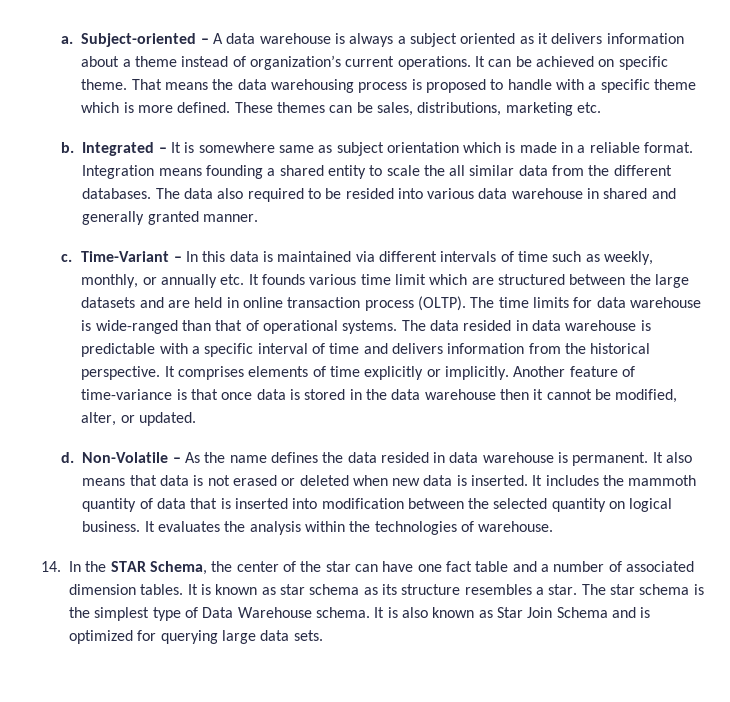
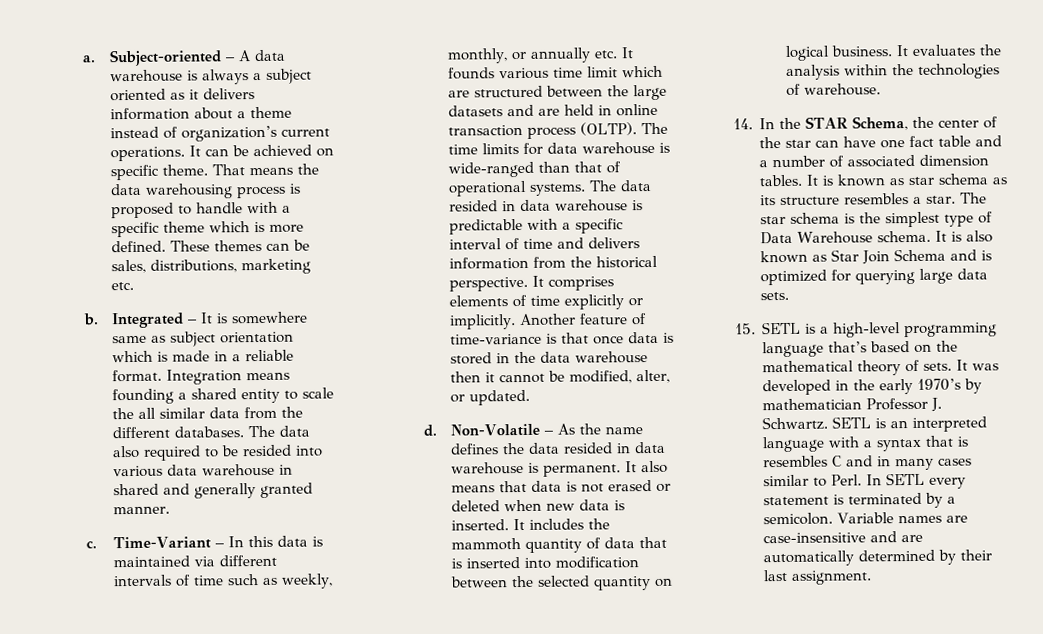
+ 15. SETL is a high-level programming language that’s based on the mathematical theory of sets. It was developed in the early 1970’s by mathematician Professor J. Schwartz. SETL is an interpreted language with a syntax that is resembles C and in many cases similar to Perl. In SETL every statement is terminated by a semicolon. Variable names are case-insensitive and are automatically determined by their last assignment.

